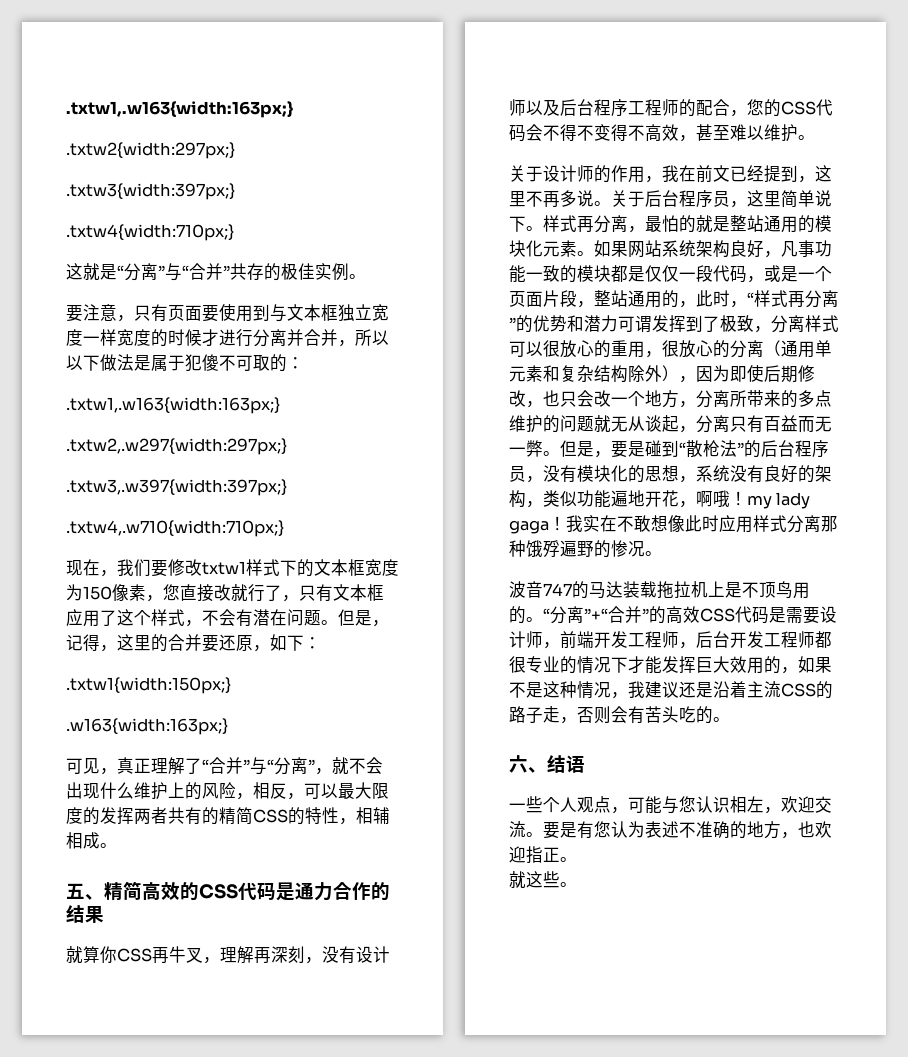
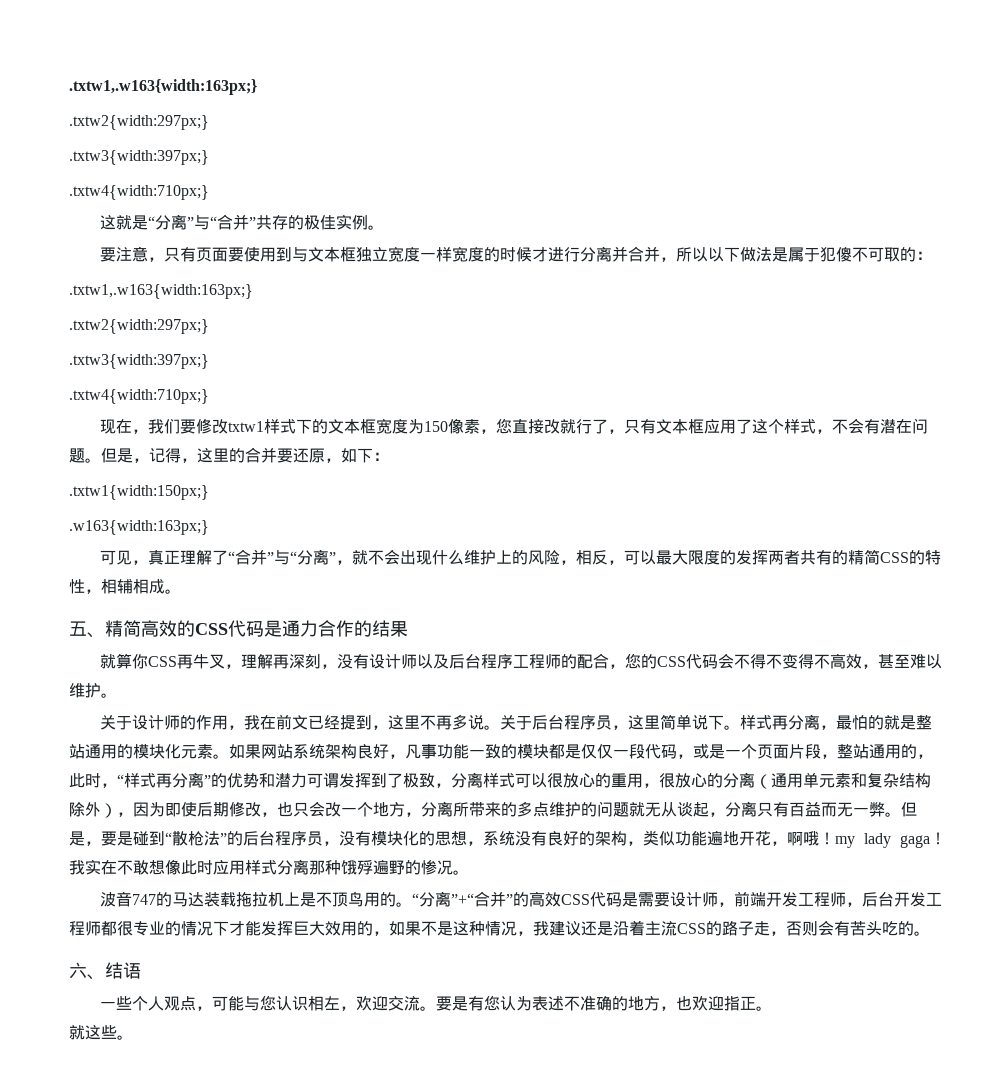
  要注意，只有页面要使用到与文本框独立宽度一样宽度的时候才进行分离并合并，所以以下做法是属于犯傻不可取的：
  .txtw1,.w163{width:163px;}
- .txtw2,.w297{width:297px;}
- .txtw3,.w397{width:397px;}
- .txtw4,.w710{width:710px;}
+ .txtw2{width:297px;}
+ .txtw3{width:397px;}
+ .txtw4{width:710px;}

